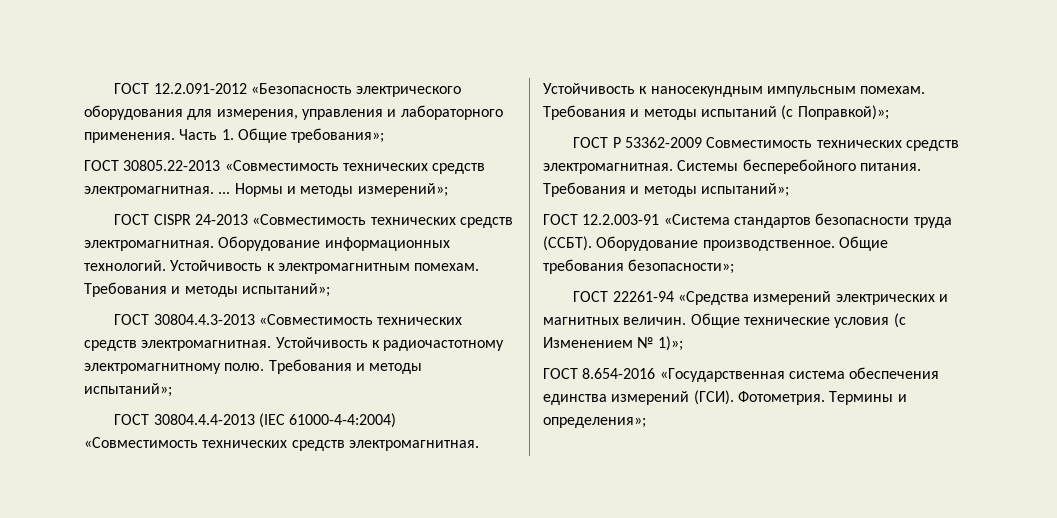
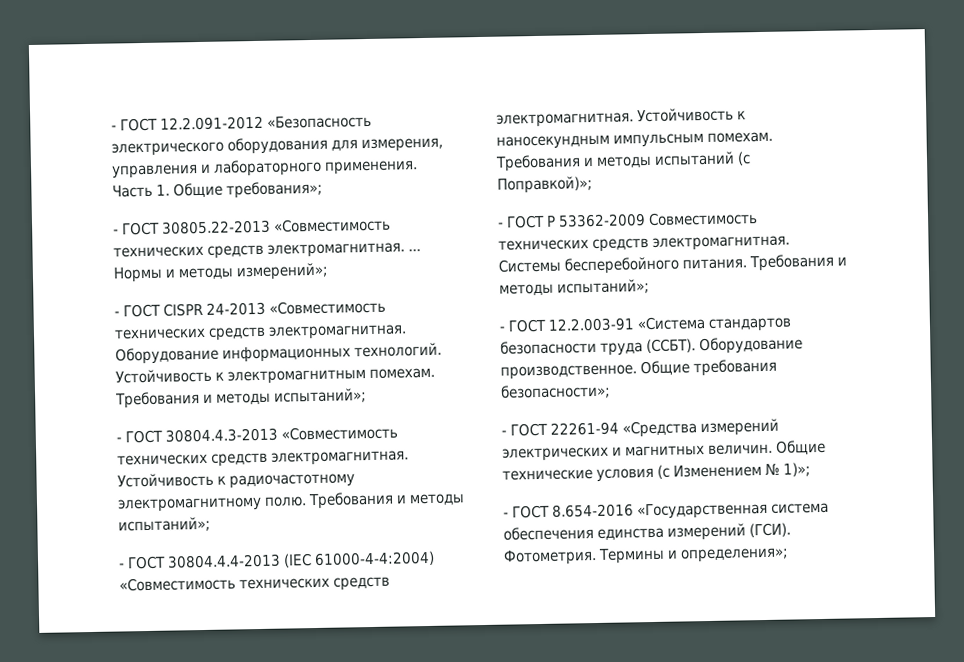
- ГОСТ 12.2.091-2012 «Безопасность электрического оборудования для измерения, управления и лабораторного применения.
+ - ГОСТ 12.2.091-2012 «Безопасность электрического оборудования для измерения, управления и лабораторного применения.
- ГОСТ 30805.22-2013 «Совместимость технических средств электромагнитная. ...
+ - ГОСТ 30805.22-2013 «Совместимость технических средств электромагнитная. ...
- ГОСТ CISPR 24-2013 «Совместимость технических средств электромагнитная.
+ - ГОСТ CISPR 24-2013 «Совместимость технических средств электромагнитная.
- ГОСТ 30804.4.3-2013 «Совместимость технических средств электромагнитная.
+ - ГОСТ 30804.4.3-2013 «Совместимость технических средств электромагнитная.
- ГОСТ 30804.4.4-2013 (IEC 61000-4-4:2004) «Совместимость технических средств электромагнитная.
+ - ГОСТ 30804.4.4-2013 (IEC 61000-4-4:2004) «Совместимость технических средств электромагнитная.
- ГОСТ Р 53362-2009 Совместимость технических средств электромагнитная.
+ - ГОСТ Р 53362-2009 Совместимость технических средств электромагнитная.
- ГОСТ 12.2.003-91 «Система стандартов безопасности труда (ССБТ).
+ - ГОСТ 12.2.003-91 «Система стандартов безопасности труда (ССБТ).
- ГОСТ 22261-94 «Средства измерений электрических и магнитных величин.
+ - ГОСТ 22261-94 «Средства измерений электрических и магнитных величин.
- ГОСТ 8.654-2016 «Государственная система обеспечения единства измерений (ГСИ).
+ - ГОСТ 8.654-2016 «Государственная система обеспечения единства измерений (ГСИ).

